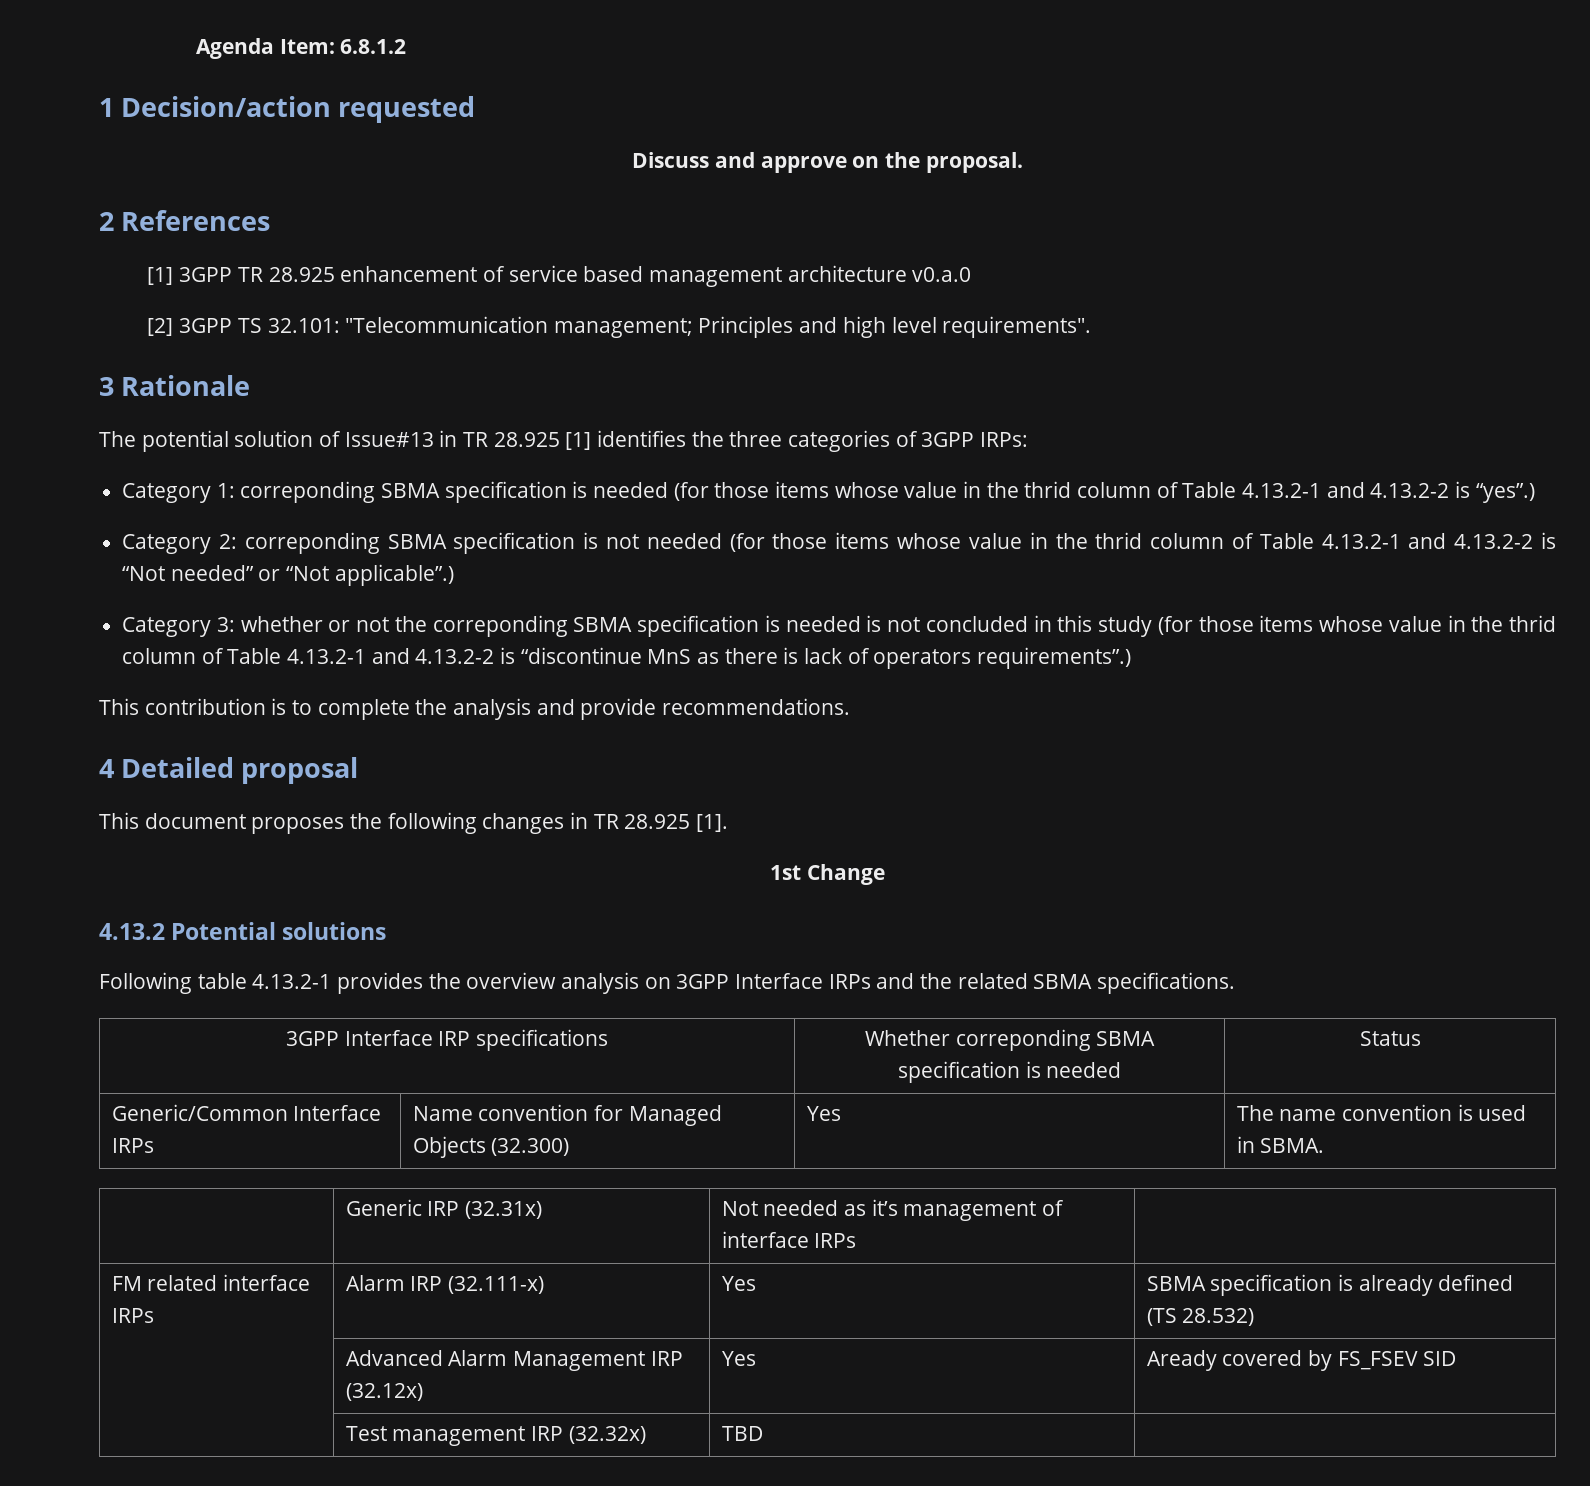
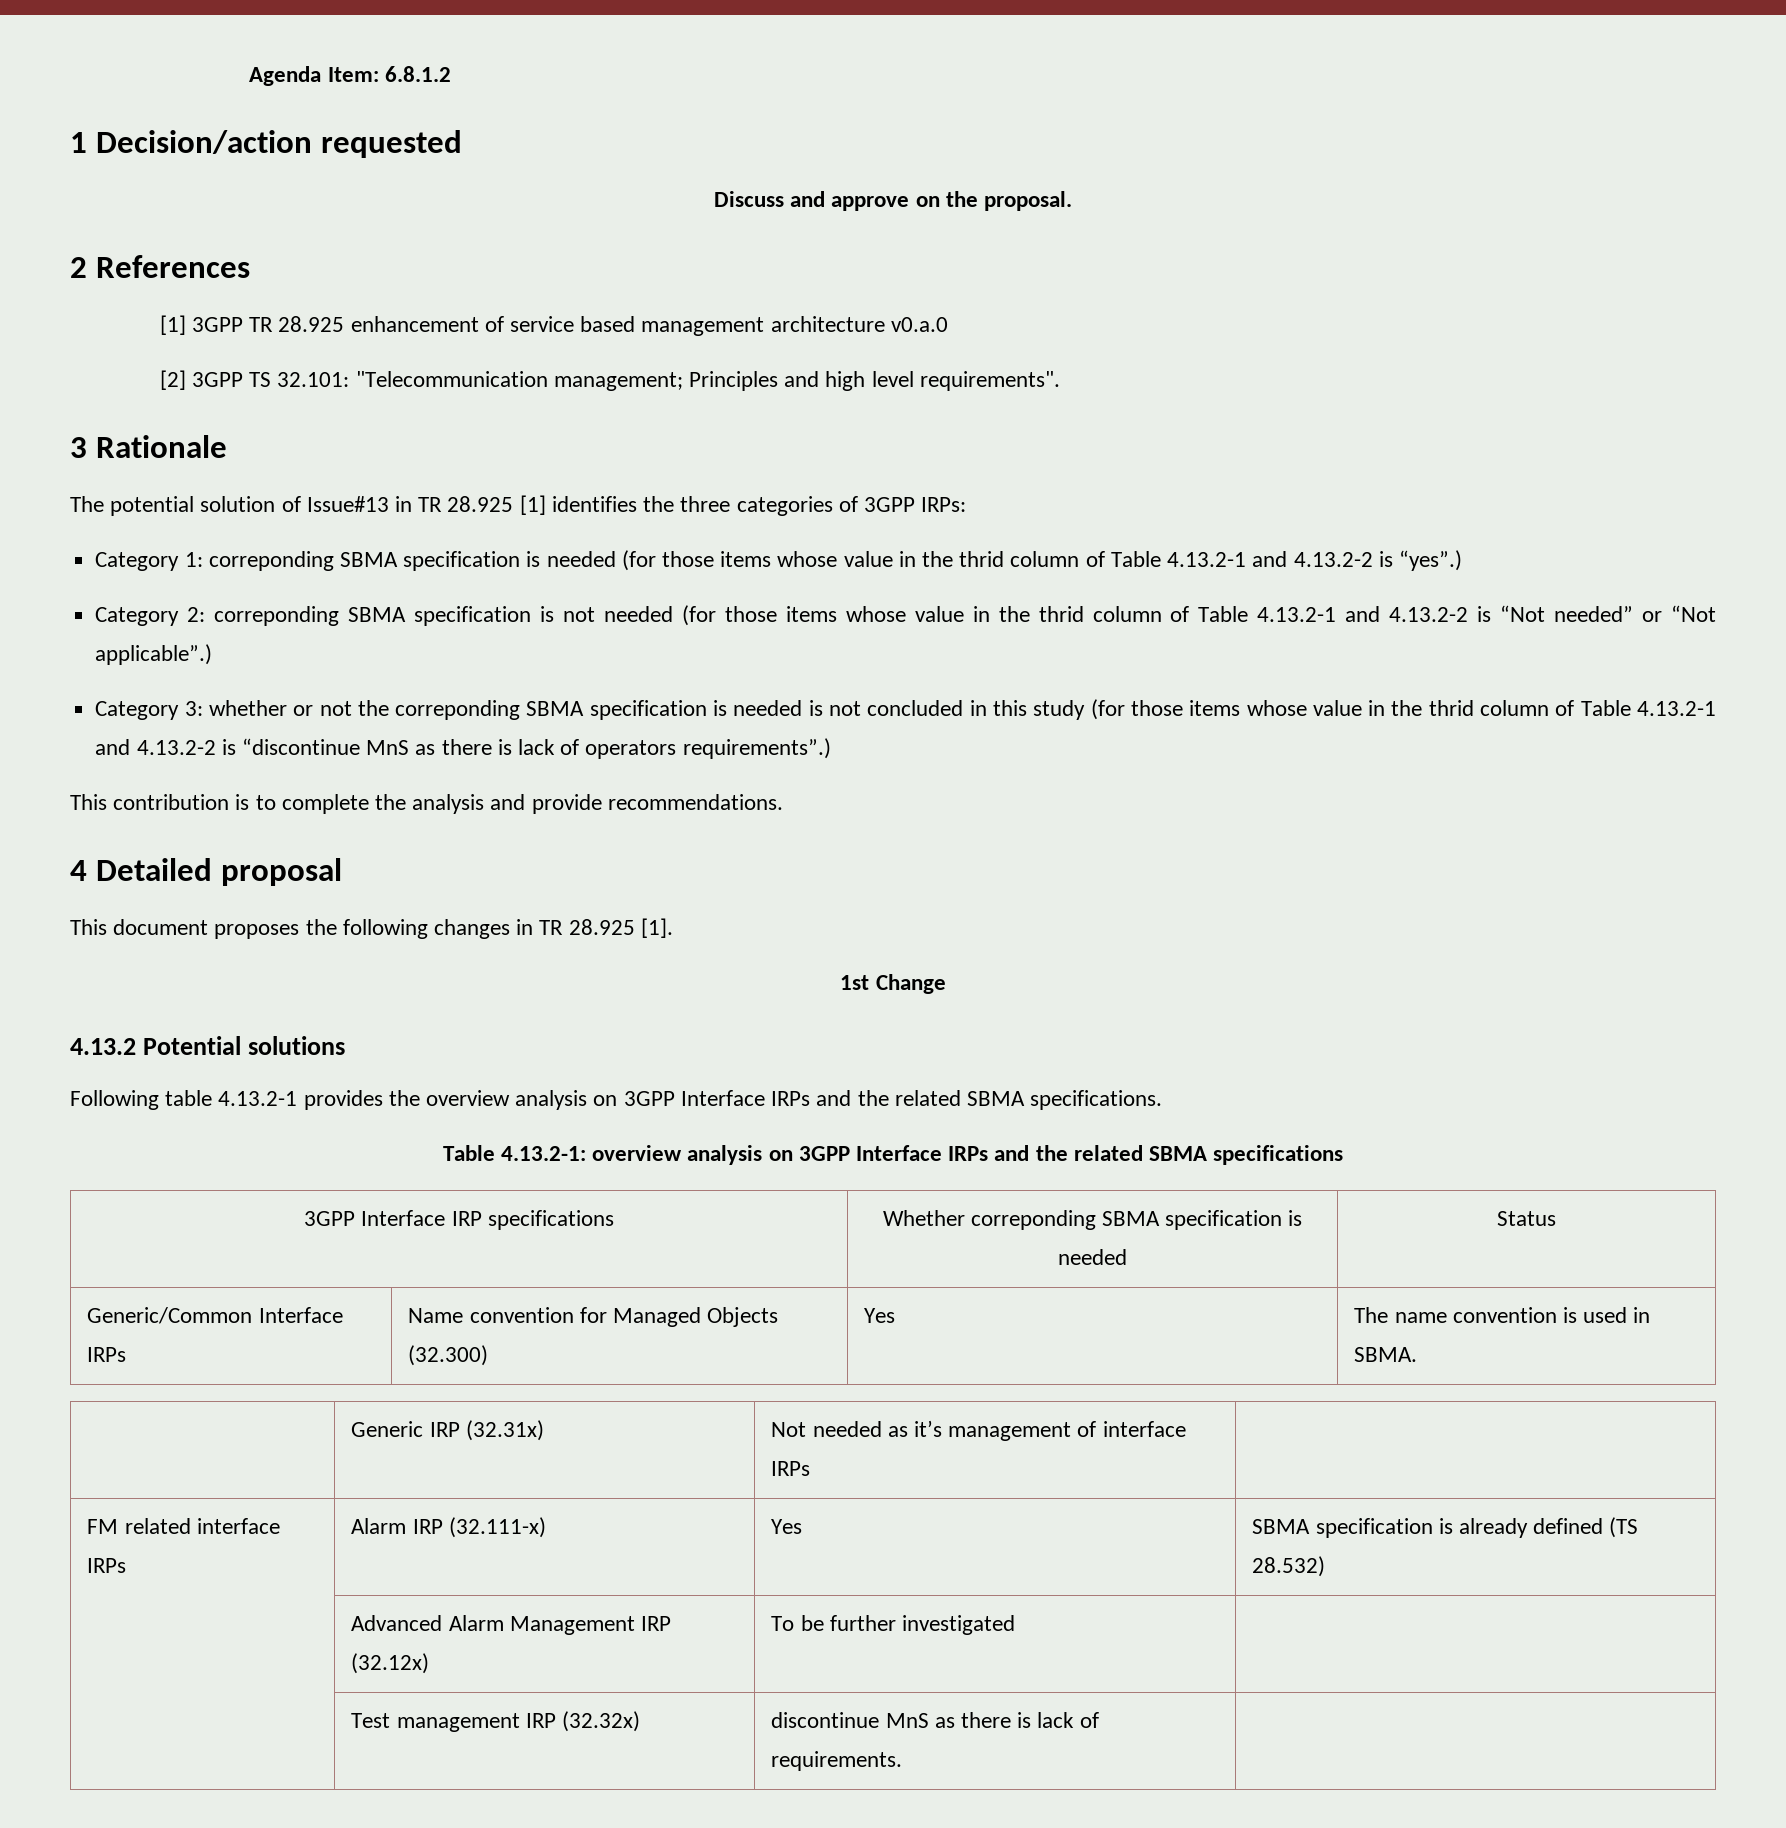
+ Table 4.13.2-1: overview analysis on 3GPP Interface IRPs and the related SBMA specifications
- | Advanced Alarm Management IRP (32.12x) | Yes | Aready covered by FS_FSEV SID
- | Test management IRP (32.32x) | TBD |
+ | Advanced Alarm Management IRP (32.12x) | To be further investigated |
+ | Test management IRP (32.32x) | discontinue MnS as there is lack of requirements. |

